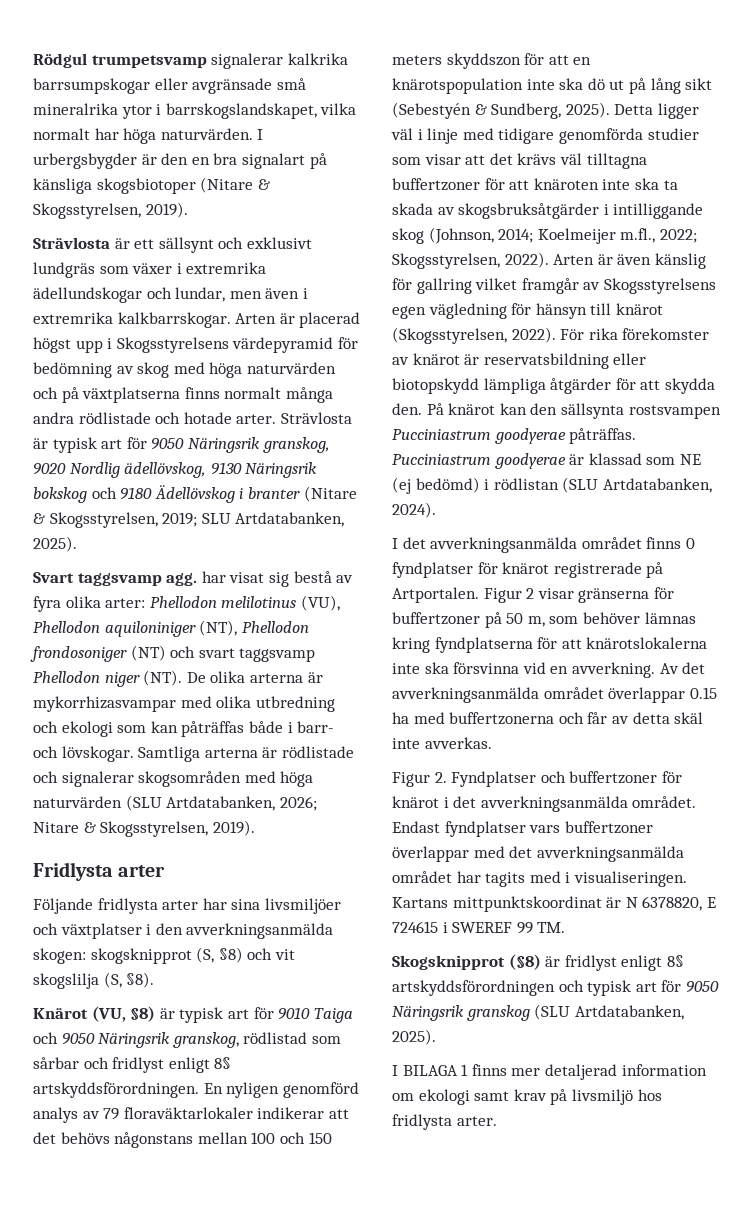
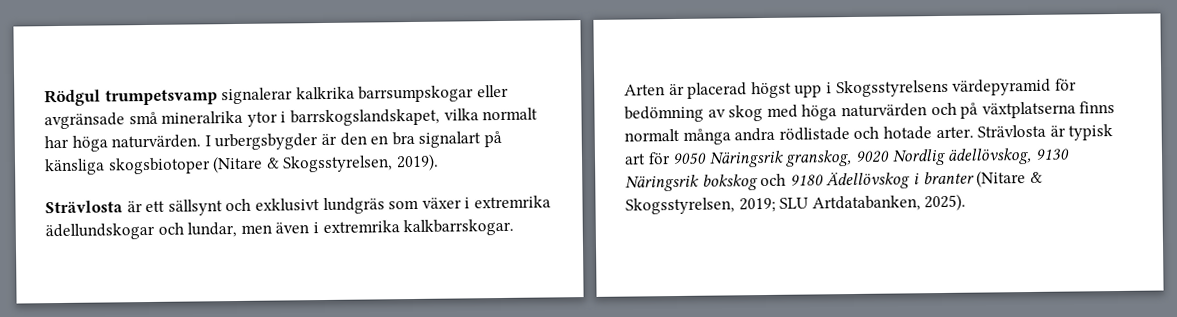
- Svart taggsvamp agg. har visat sig bestå av fyra olika arter: Phellodon melilotinus (VU), Phellodon aquiloniniger (NT), Phellodon frondosoniger (NT) och svart taggsvamp Phellodon niger (NT). De olika arterna är mykorrhizasvampar med olika utbredning och ekologi som kan påträffas både i barr- och lövskogar. Samtliga arterna är rödlistade och signalerar skogsområden med höga naturvärden (SLU Artdatabanken, 2026; Nitare & Skogsstyrelsen, 2019).
- Fridlysta arter
- Följande fridlysta arter har sina livsmiljöer och växtplatser i den avverkningsanmälda skogen: skogsknipprot (S, §8) och vit skogslilja (S, §8).
- Knärot (VU, §8) är typisk art för 9010 Taiga och 9050 Näringsrik granskog, rödlistad som sårbar och fridlyst enligt 8§ artskyddsförordningen. En nyligen genomförd analys av 79 floraväktarlokaler indikerar att det behövs någonstans mellan 100 och 150 meters skyddszon för att en knärotspopulation inte ska dö ut på lång sikt (Sebestyén & Sundberg, 2025). Detta ligger väl i linje med tidigare genomförda studier som visar att det krävs väl tilltagna buffertzoner för att knäroten inte ska ta skada av skogsbruksåtgärder i intilliggande skog (Johnson, 2014; Koelmeijer m.fl., 2022; Skogsstyrelsen, 2022). Arten är även känslig för gallring vilket framgår av Skogsstyrelsens egen vägledning för hänsyn till knärot (Skogsstyrelsen, 2022). För rika förekomster av knärot är reservatsbildning eller biotopskydd lämpliga åtgärder för att skydda den. På knärot kan den sällsynta rostsvampen Pucciniastrum goodyerae påträffas. Pucciniastrum goodyerae är klassad som NE (ej bedömd) i rödlistan (SLU Artdatabanken, 2024).
- I det avverkningsanmälda området finns 0 fyndplatser för knärot registrerade på Artportalen. Figur 2 visar gränserna för buffertzoner på 50 m, som behöver lämnas kring fyndplatserna för att knärotslokalerna inte ska försvinna vid en avverkning. Av det avverkningsanmälda området överlappar 0.15 ha med buffertzonerna och får av detta skäl inte avverkas.
- Figur 2. Fyndplatser och buffertzoner för knärot i det avverkningsanmälda området. Endast fyndplatser vars buffertzoner överlappar med det avverkningsanmälda området har tagits med i visualiseringen. Kartans mittpunktskoordinat är N 6378820, E 724615 i SWEREF 99 TM.
- Skogsknipprot (§8) är fridlyst enligt 8§ artskyddsförordningen och typisk art för 9050 Näringsrik granskog (SLU Artdatabanken, 2025).
- I BILAGA 1 finns mer detaljerad information om ekologi samt krav på livsmiljö hos fridlysta arter.

